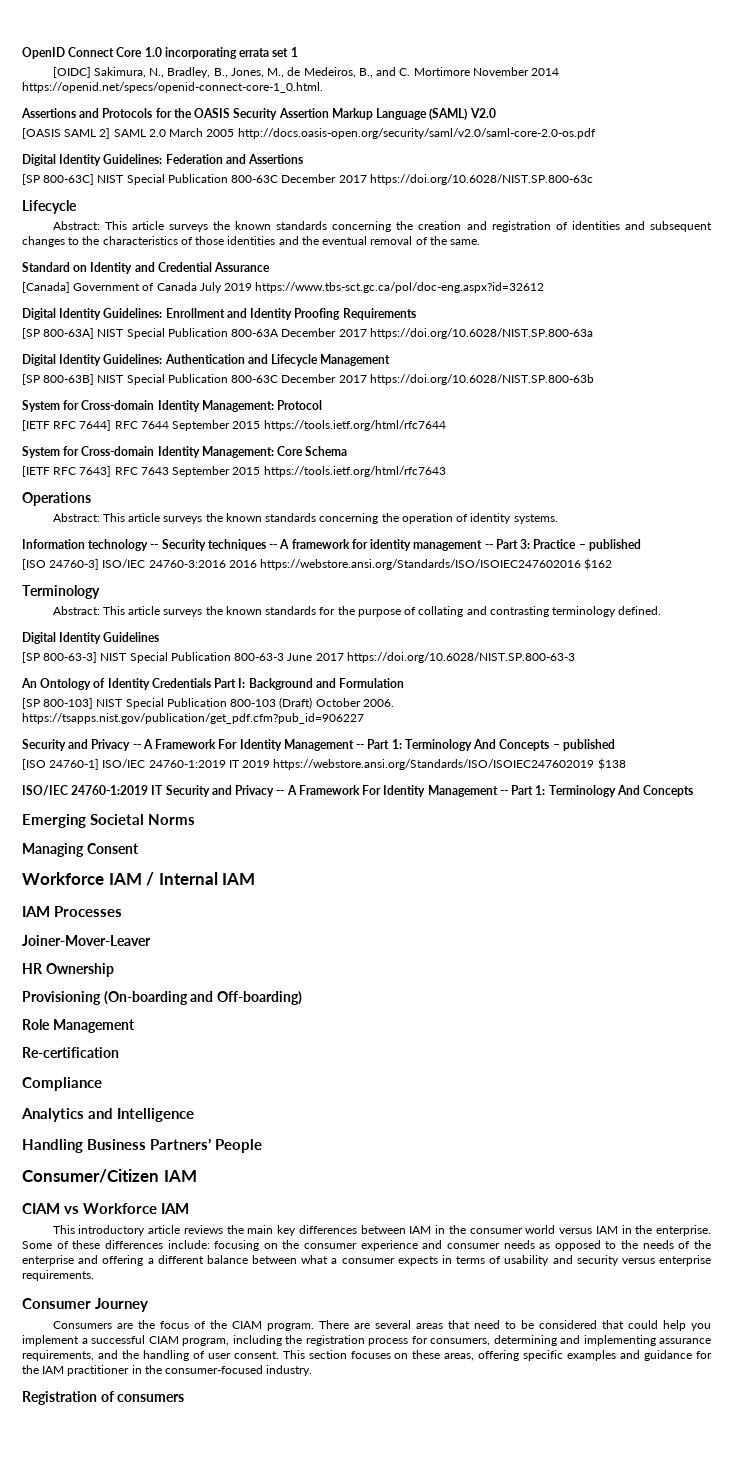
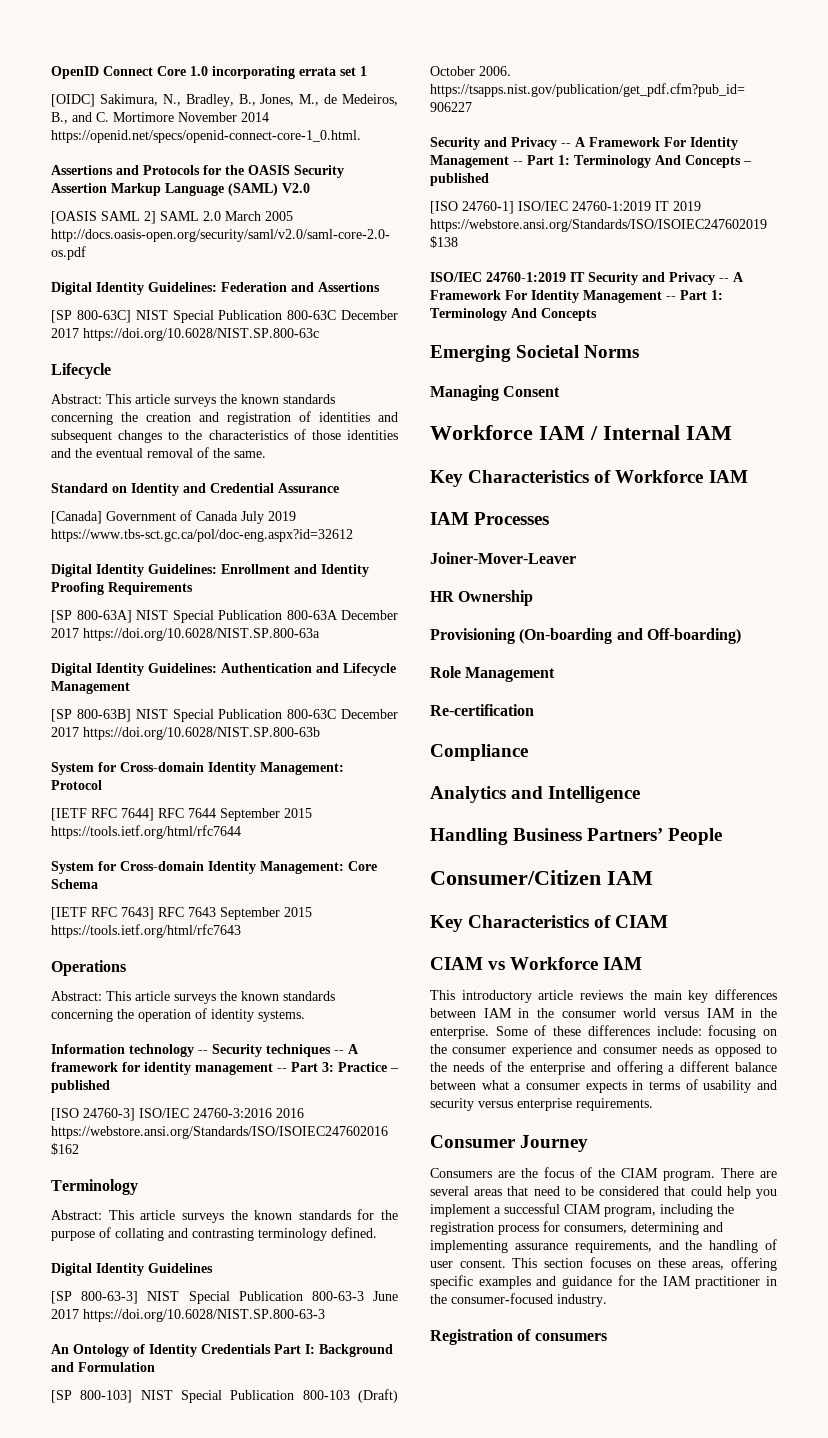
+ Key Characteristics of Workforce IAM
+ Key Characteristics of CIAM

